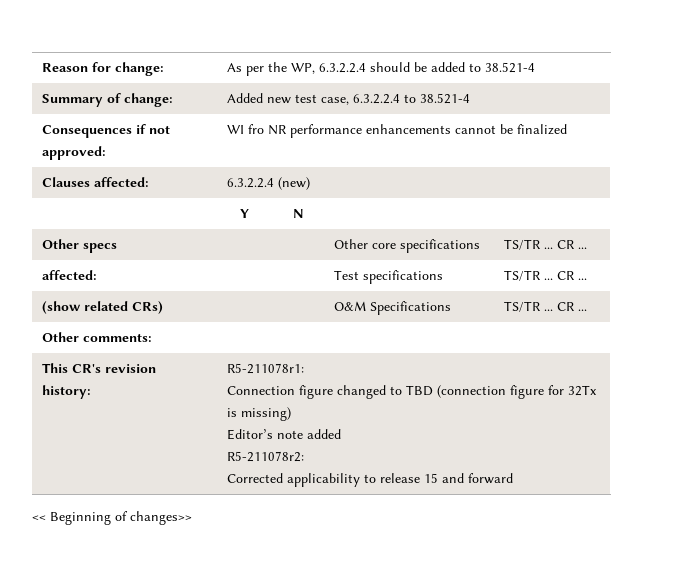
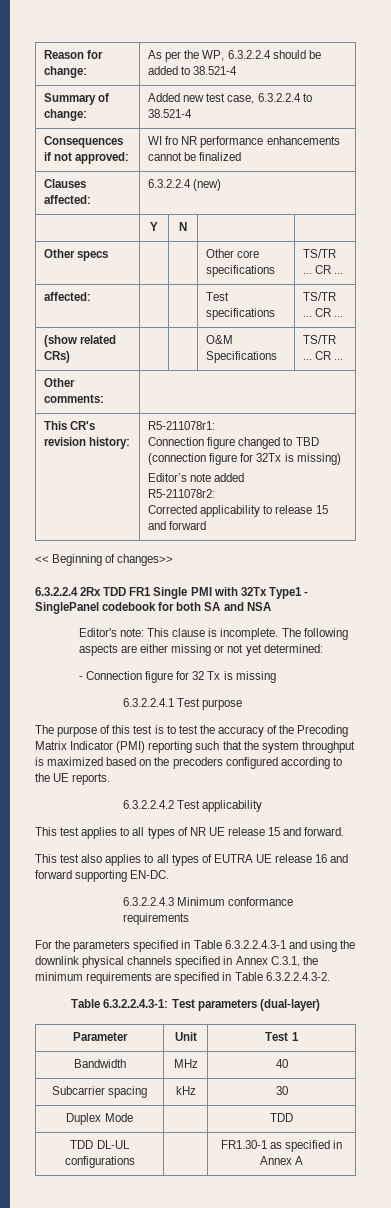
+ 6.3.2.2.4 2Rx TDD FR1 Single PMI with 32Tx Type1 - SinglePanel codebook for both SA and NSA
+ Editor's note: This clause is incomplete. The following aspects are either missing or not yet determined:
+ - Connection figure for 32 Tx is missing
+ 6.3.2.2.4.1 Test purpose
+ The purpose of this test is to test the accuracy of the Precoding Matrix Indicator (PMI) reporting such that the system throughput is maximized based on the precoders configured according to the UE reports.
+ 6.3.2.2.4.2 Test applicability
+ This test applies to all types of NR UE release 15 and forward.
+ This test also applies to all types of EUTRA UE release 16 and forward supporting EN-DC.
+ 6.3.2.2.4.3 Minimum conformance requirements
+ For the parameters specified in Table 6.3.2.2.4.3-1 and using the downlink physical channels specified in Annex C.3.1, the minimum requirements are specified in Table 6.3.2.2.4.3-2.
+ Table 6.3.2.2.4.3-1: Test parameters (dual-layer)
+ Parameter | Unit | Test 1
+ Bandwidth | MHz | 40
+ Subcarrier spacing | kHz | 30
+ Duplex Mode | | TDD
+ TDD DL-UL configurations | | FR1.30-1 as specified in Annex A

